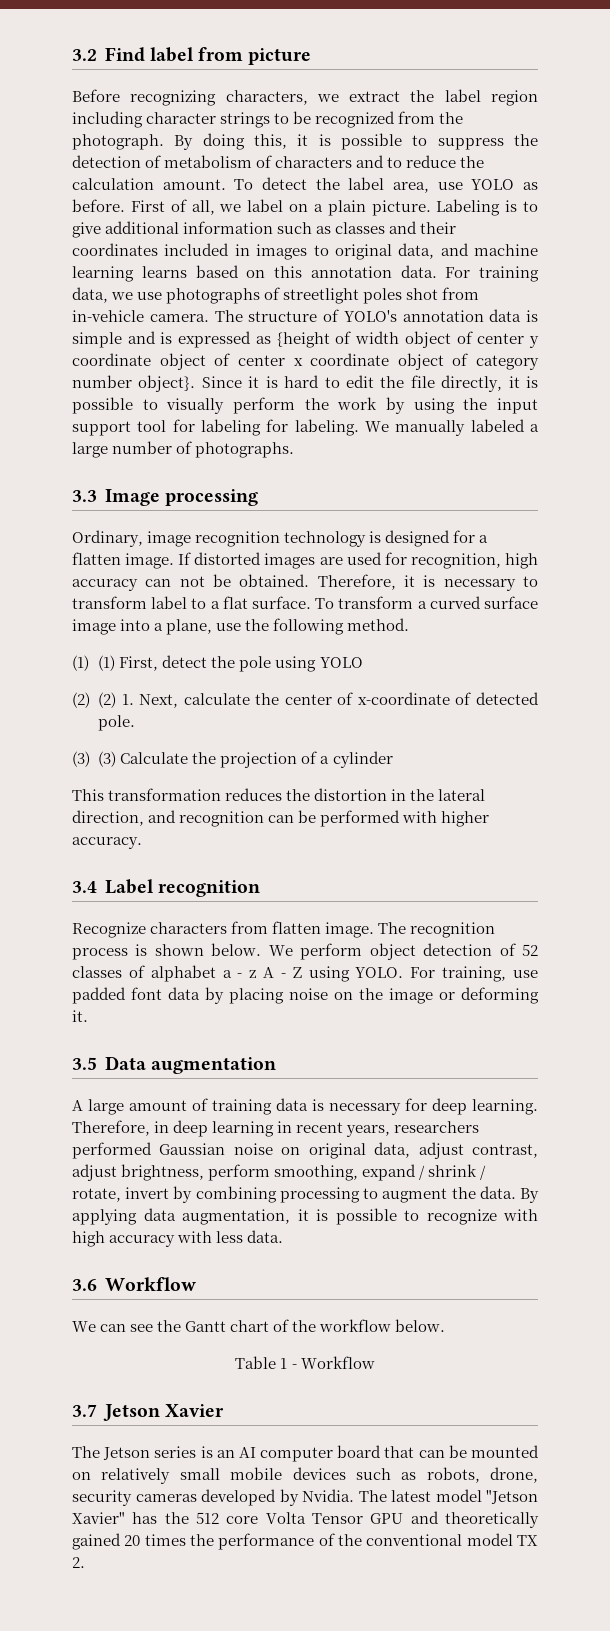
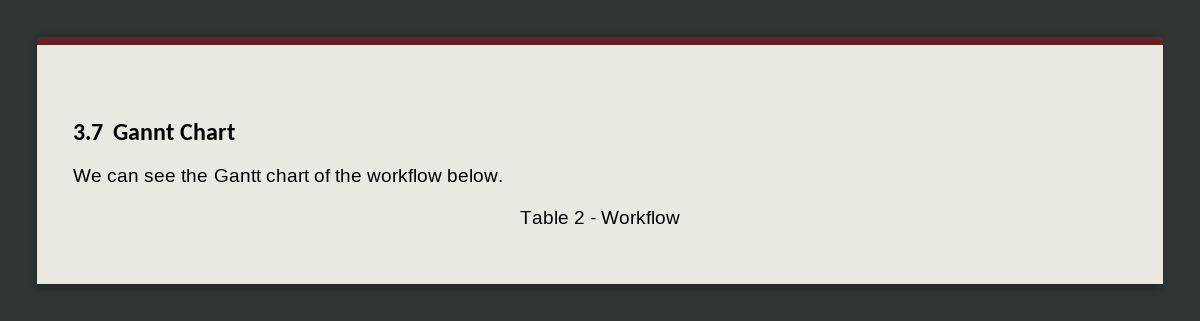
- 3.2 Find label from picture
- Before recognizing characters, we extract the label region including character strings to be recognized from the photograph. By doing this, it is possible to suppress the detection of metabolism of characters and to reduce the calculation amount. To detect the label area, use YOLO as before. First of all, we label on a plain picture. Labeling is to give additional information such as classes and their coordinates included in images to original data, and machine learning learns based on this annotation data. For training data, we use photographs of streetlight poles shot from in-vehicle camera. The structure of YOLO's annotation data is simple and is expressed as {height of width object of center y coordinate object of center x coordinate object of category number object}. Since it is hard to edit the file directly, it is possible to visually perform the work by using the input support tool for labeling for labeling. We manually labeled a large number of photographs.
- 3.3 Image processing
- Ordinary, image recognition technology is designed for a flatten image. If distorted images are used for recognition, high accuracy can not be obtained. Therefore, it is necessary to transform label to a flat surface. To transform a curved surface image into a plane, use the following method.
- (1) (1) First, detect the pole using YOLO
- (2) (2) 1. Next, calculate the center of x-coordinate of detected pole.
- (3) (3) Calculate the projection of a cylinder
- This transformation reduces the distortion in the lateral direction, and recognition can be performed with higher accuracy.
- 3.4 Label recognition
- Recognize characters from flatten image. The recognition process is shown below. We perform object detection of 52 classes of alphabet a - z A - Z using YOLO. For training, use padded font data by placing noise on the image or deforming it.
- 3.5 Data augmentation
- A large amount of training data is necessary for deep learning. Therefore, in deep learning in recent years, researchers performed Gaussian noise on original data, adjust contrast, adjust brightness, perform smoothing, expand / shrink / rotate, invert by combining processing to augment the data. By applying data augmentation, it is possible to recognize with high accuracy with less data.
- 3.6 Workflow
+ 3.7 Gannt Chart
- Table 1 - Workflow
+ Table 2 - Workflow
- 3.7 Jetson Xavier
- The Jetson series is an AI computer board that can be mounted on relatively small mobile devices such as robots, drone, security cameras developed by Nvidia. The latest model "Jetson Xavier" has the 512 core Volta Tensor GPU and theoretically gained 20 times the performance of the conventional model TX 2.

